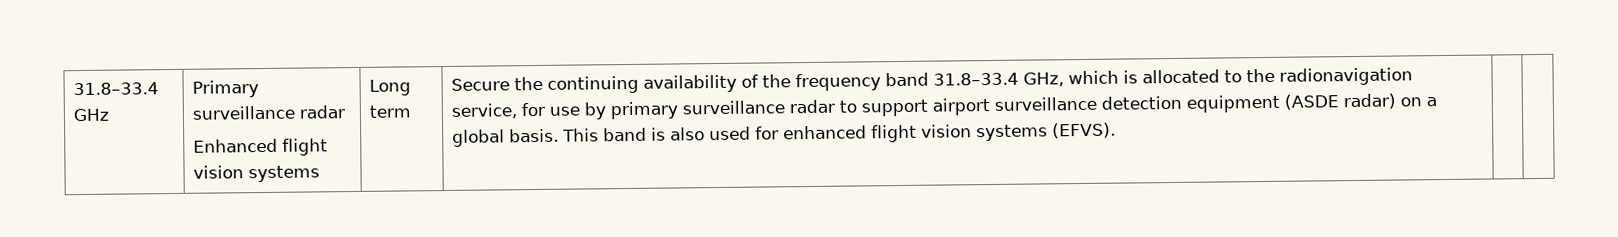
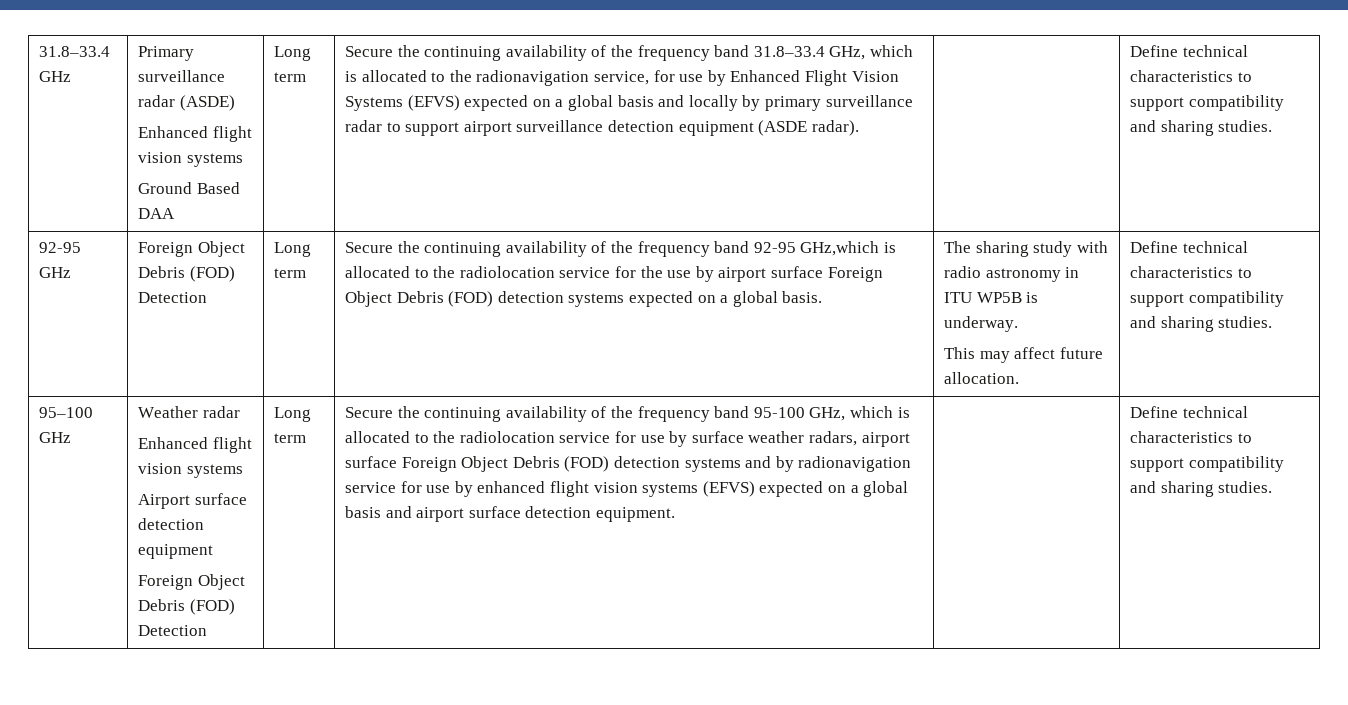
- Primary surveillance radar
+ Primary surveillance radar (ASDE)
  Enhanced flight vision systems
+ Ground Based DAA
- Secure the continuing availability of the frequency band 31.8–33.4 GHz, which is allocated to the radionavigation service, for use by primary surveillance radar to support airport surveillance detection equipment (ASDE radar) on a global basis. This band is also used for enhanced flight vision systems (EFVS).
+ Secure the continuing availability of the frequency band 31.8–33.4 GHz, which is allocated to the radionavigation service, for use by Enhanced Flight Vision Systems (EFVS) expected on a global basis and locally by primary surveillance radar to support airport surveillance detection equipment (ASDE radar). | | Define technical characteristics to support compatibility and sharing studies.
+ 92-95 GHz | Foreign Object Debris (FOD) Detection | Long term | Secure the continuing availability of the frequency band 92-95 GHz,which is allocated to the radiolocation service for the use by airport surface Foreign Object Debris (FOD) detection systems expected on a global basis. | The sharing study with radio astronomy in ITU WP5B is underway.
+ This may affect future allocation. | Define technical characteristics to support compatibility and sharing studies.
+ 95–100 GHz | Weather radar
+ Enhanced flight vision systems
+ Airport surface detection equipment
+ Foreign Object Debris (FOD) Detection | Long term | Secure the continuing availability of the frequency band 95-100 GHz, which is allocated to the radiolocation service for use by surface weather radars, airport surface Foreign Object Debris (FOD) detection systems and by radionavigation service for use by enhanced flight vision systems (EFVS) expected on a global basis and airport surface detection equipment. | | Define technical characteristics to support compatibility and sharing studies.

